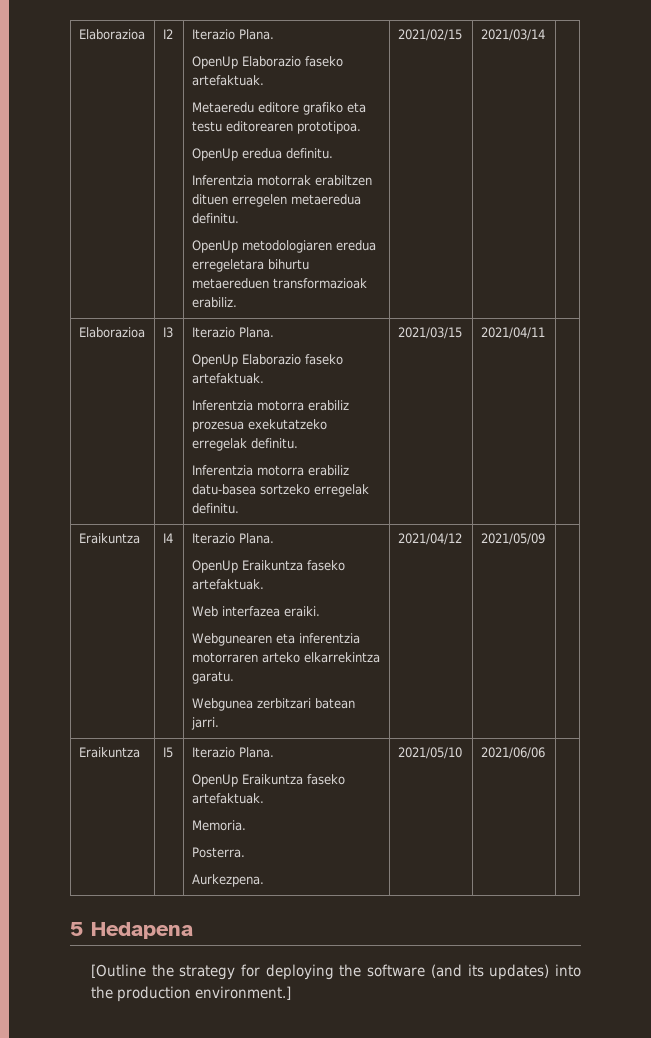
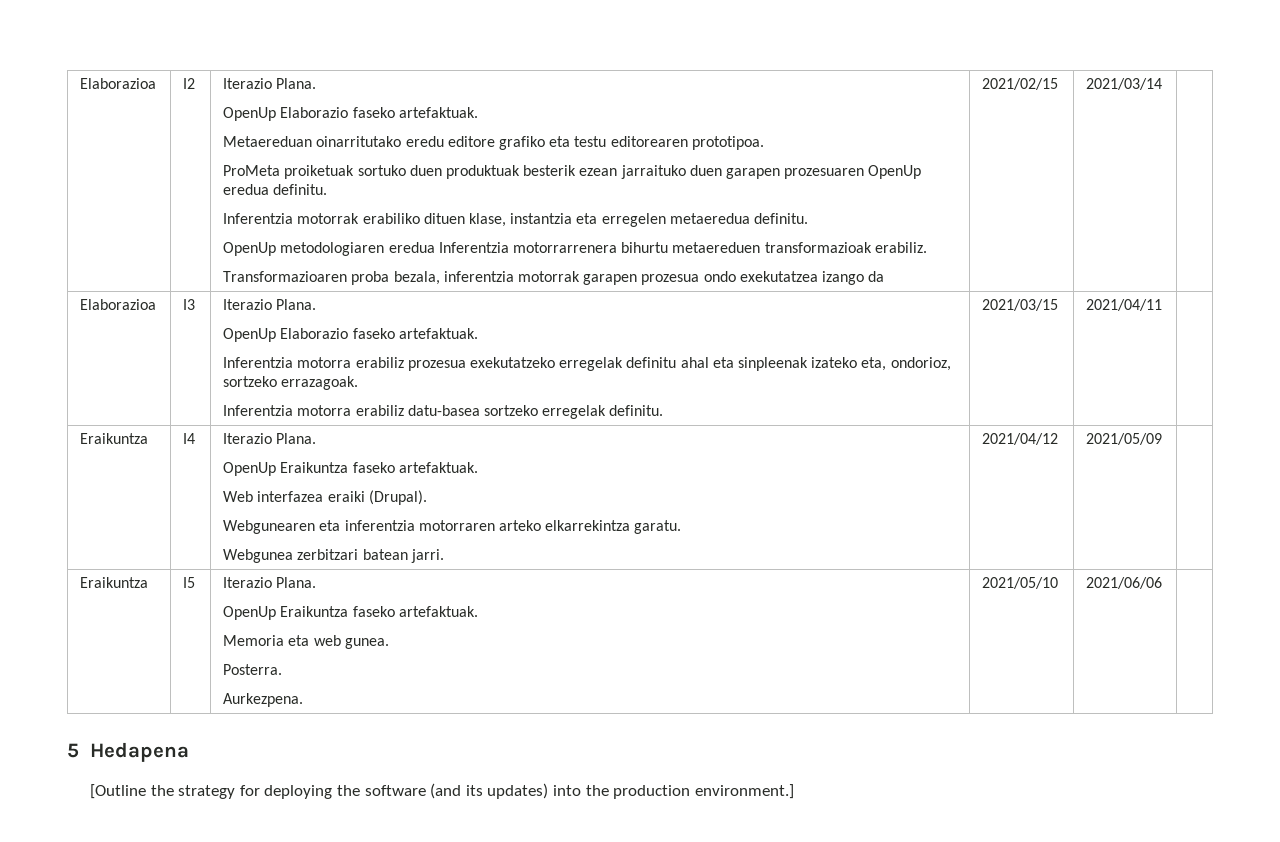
- Metaeredu editore grafiko eta testu editorearen prototipoa.
+ Metaereduan oinarritutako eredu editore grafiko eta testu editorearen prototipoa.
- OpenUp eredua definitu.
+ ProMeta proiketuak sortuko duen produktuak besterik ezean jarraituko duen garapen prozesuaren OpenUp eredua definitu.
- Inferentzia motorrak erabiltzen dituen erregelen metaeredua definitu.
+ Inferentzia motorrak erabiliko dituen klase, instantzia eta erregelen metaeredua definitu.
- OpenUp metodologiaren eredua erregeletara bihurtu metaereduen transformazioak erabiliz.
+ OpenUp metodologiaren eredua Inferentzia motorrarrenera bihurtu metaereduen transformazioak erabiliz.
+ Transformazioaren proba bezala, inferentzia motorrak garapen prozesua ondo exekutatzea izango da
  Elaborazioa | I3 | Iterazio Plana.
  OpenUp Elaborazio faseko artefaktuak.
- Inferentzia motorra erabiliz prozesua exekutatzeko erregelak definitu.
+ Inferentzia motorra erabiliz prozesua exekutatzeko erregelak definitu ahal eta sinpleenak izateko eta, ondorioz, sortzeko errazagoak.
  Eraikuntza | I4 | Iterazio Plana.
  OpenUp Eraikuntza faseko artefaktuak.
- Web interfazea eraiki.
+ Web interfazea eraiki (Drupal).
  Eraikuntza | I5 | Iterazio Plana.
  OpenUp Eraikuntza faseko artefaktuak.
- Memoria.
+ Memoria eta web gunea.

